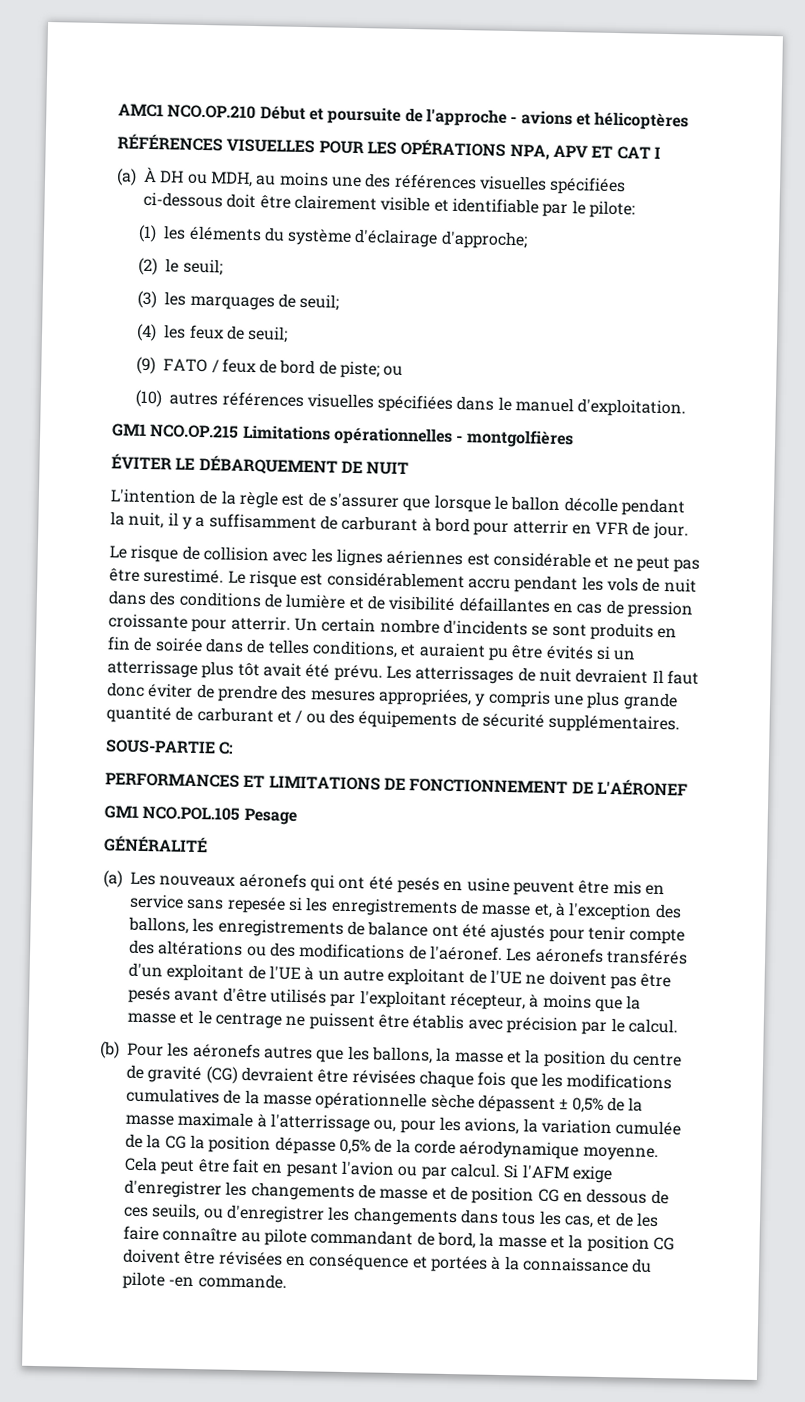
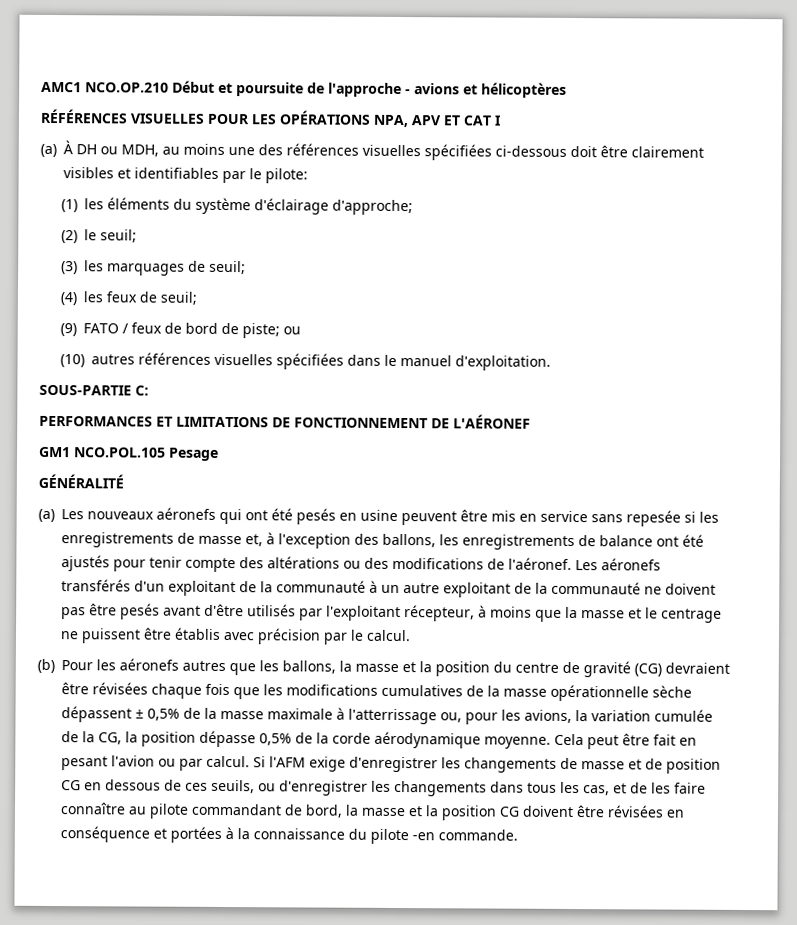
- (a) À DH ou MDH, au moins une des références visuelles spécifiées ci-dessous doit être clairement visible et identifiable par le pilote:
+ (a) À DH ou MDH, au moins une des références visuelles spécifiées ci-dessous doit être clairement visibles et identifiables par le pilote:
- GM1 NCO.OP.215 Limitations opérationnelles - montgolfières
- ÉVITER LE DÉBARQUEMENT DE NUIT
- L'intention de la règle est de s'assurer que lorsque le ballon décolle pendant la nuit, il y a suffisamment de carburant à bord pour atterrir en VFR de jour.
- Le risque de collision avec les lignes aériennes est considérable et ne peut pas être surestimé. Le risque est considérablement accru pendant les vols de nuit dans des conditions de lumière et de visibilité défaillantes en cas de pression croissante pour atterrir. Un certain nombre d'incidents se sont produits en fin de soirée dans de telles conditions, et auraient pu être évités si un atterrissage plus tôt avait été prévu. Les atterrissages de nuit devraient Il faut donc éviter de prendre des mesures appropriées, y compris une plus grande quantité de carburant et / ou des équipements de sécurité supplémentaires.
- Les aéronefs transférés d'un exploitant de l'UE à un autre exploitant de l'UE ne doivent pas être pesés avant d'être utilisés par l'exploitant récepteur, à moins que la masse et le centrage ne puissent être établis avec précision par le calcul.
+ Les aéronefs transférés d'un exploitant de la communauté à un autre exploitant de la communauté ne doivent pas être pesés avant d'être utilisés par l'exploitant récepteur, à moins que la masse et le centrage ne puissent être établis avec précision par le calcul.
- (b) Pour les aéronefs autres que les ballons, la masse et la position du centre de gravité (CG) devraient être révisées chaque fois que les modifications cumulatives de la masse opérationnelle sèche dépassent ± 0,5% de la masse maximale à l'atterrissage ou, pour les avions, la variation cumulée de la CG la position dépasse 0,5% de la corde aérodynamique moyenne.
+ (b) Pour les aéronefs autres que les ballons, la masse et la position du centre de gravité (CG) devraient être révisées chaque fois que les modifications cumulatives de la masse opérationnelle sèche dépassent ± 0,5% de la masse maximale à l'atterrissage ou, pour les avions, la variation cumulée de la CG, la position dépasse 0,5% de la corde aérodynamique moyenne.

